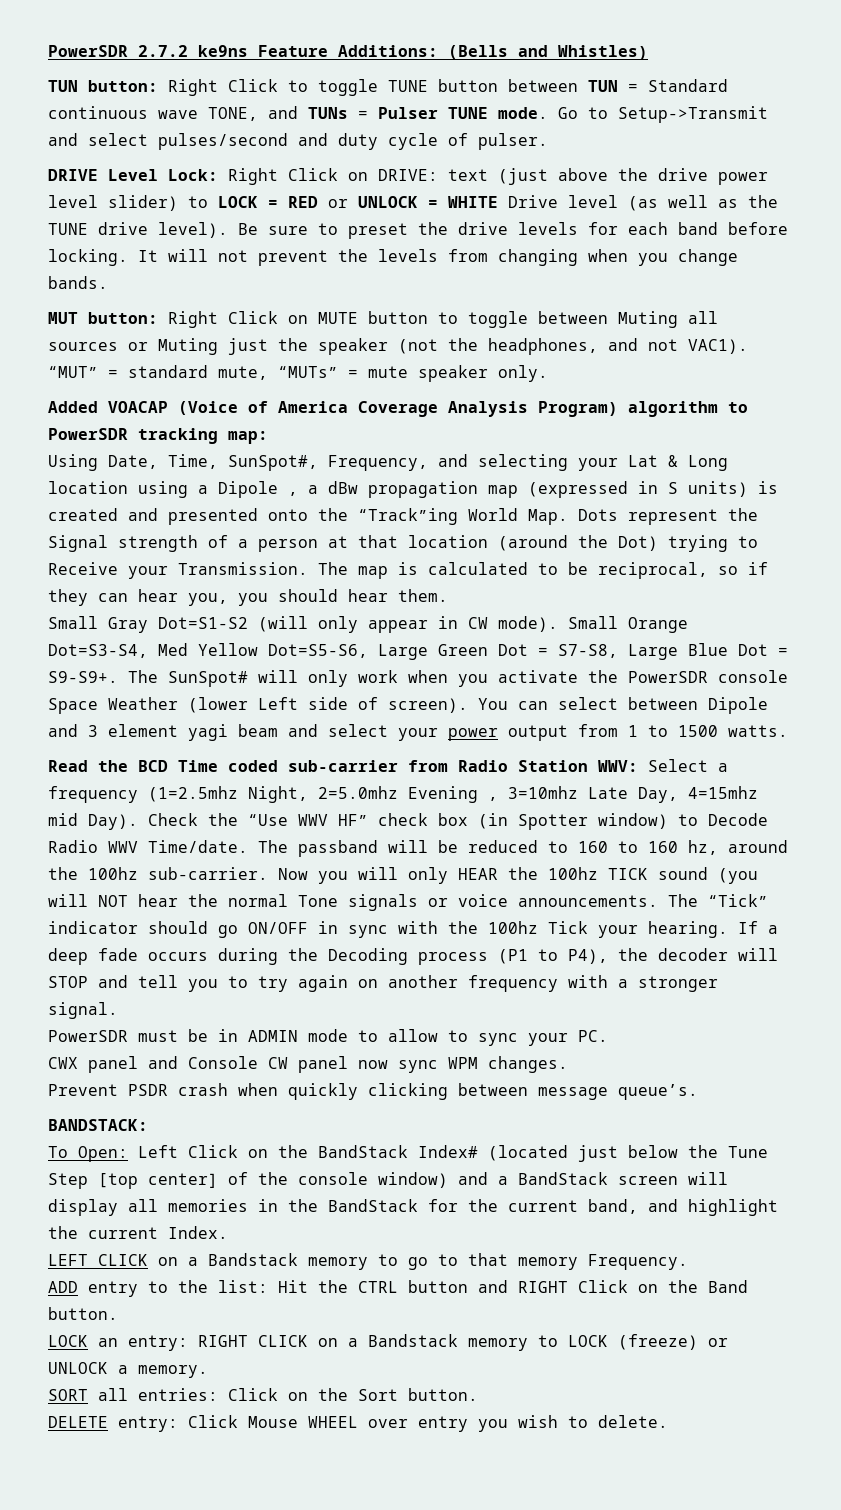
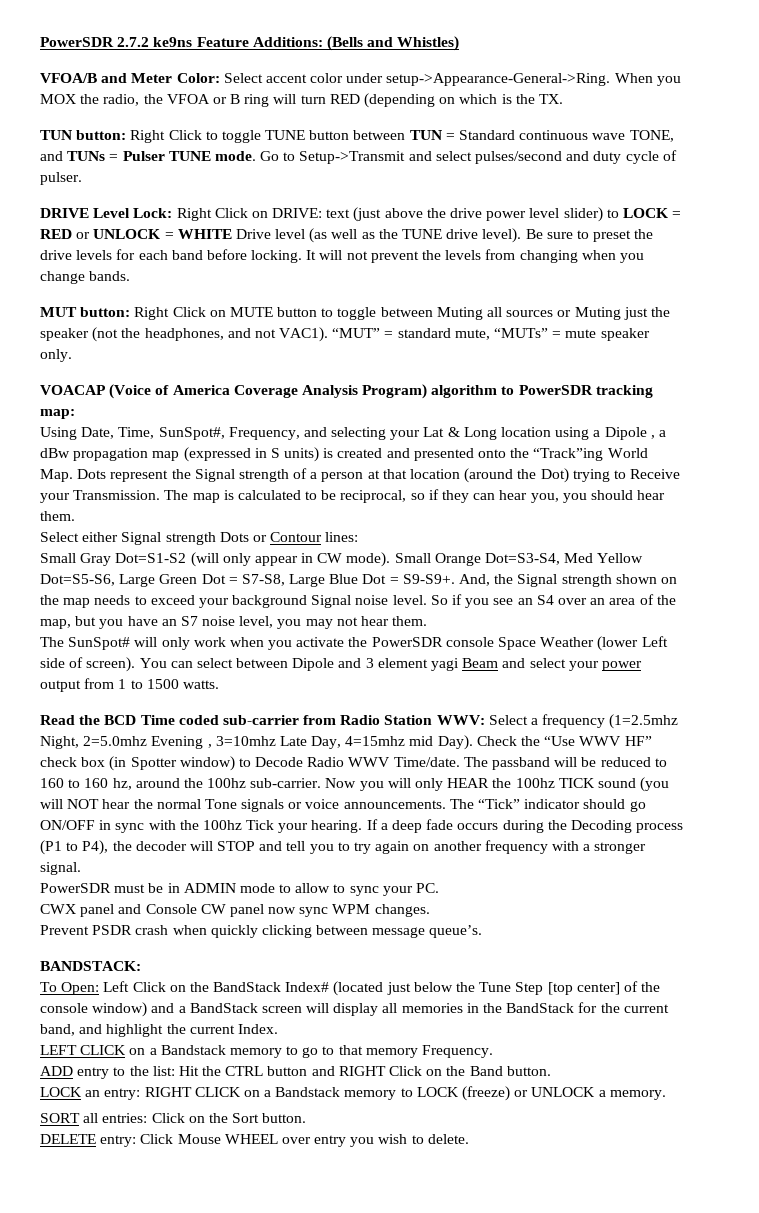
+ VFOA/B and Meter Color: Select accent color under setup->Appearance-General->Ring. When you MOX the radio, the VFOA or B ring will turn RED (depending on which is the TX.
- Added VOACAP (Voice of America Coverage Analysis Program) algorithm to PowerSDR tracking map:
+ VOACAP (Voice of America Coverage Analysis Program) algorithm to PowerSDR tracking map:
+ Select either Signal strength Dots or Contour lines:
- Small Orange Dot=S3-S4, Med Yellow Dot=S5-S6, Large Green Dot = S7-S8, Large Blue Dot = S9-S9+. The SunSpot# will only work when you activate the PowerSDR console Space Weather (lower Left side of screen).
+ Small Orange Dot=S3-S4, Med Yellow Dot=S5-S6, Large Green Dot = S7-S8, Large Blue Dot = S9-S9+. And, the Signal strength shown on the map needs to exceed your background Signal noise level. So if you see an S4 over an area of the map, but you have an S7 noise level, you may not hear them.
+ The SunSpot# will only work when you activate the PowerSDR console Space Weather (lower Left side of screen).
- You can select between Dipole and 3 element yagi beam and select your power output from 1 to 1500 watts.
+ You can select between Dipole and 3 element yagi Beam and select your power output from 1 to 1500 watts.

